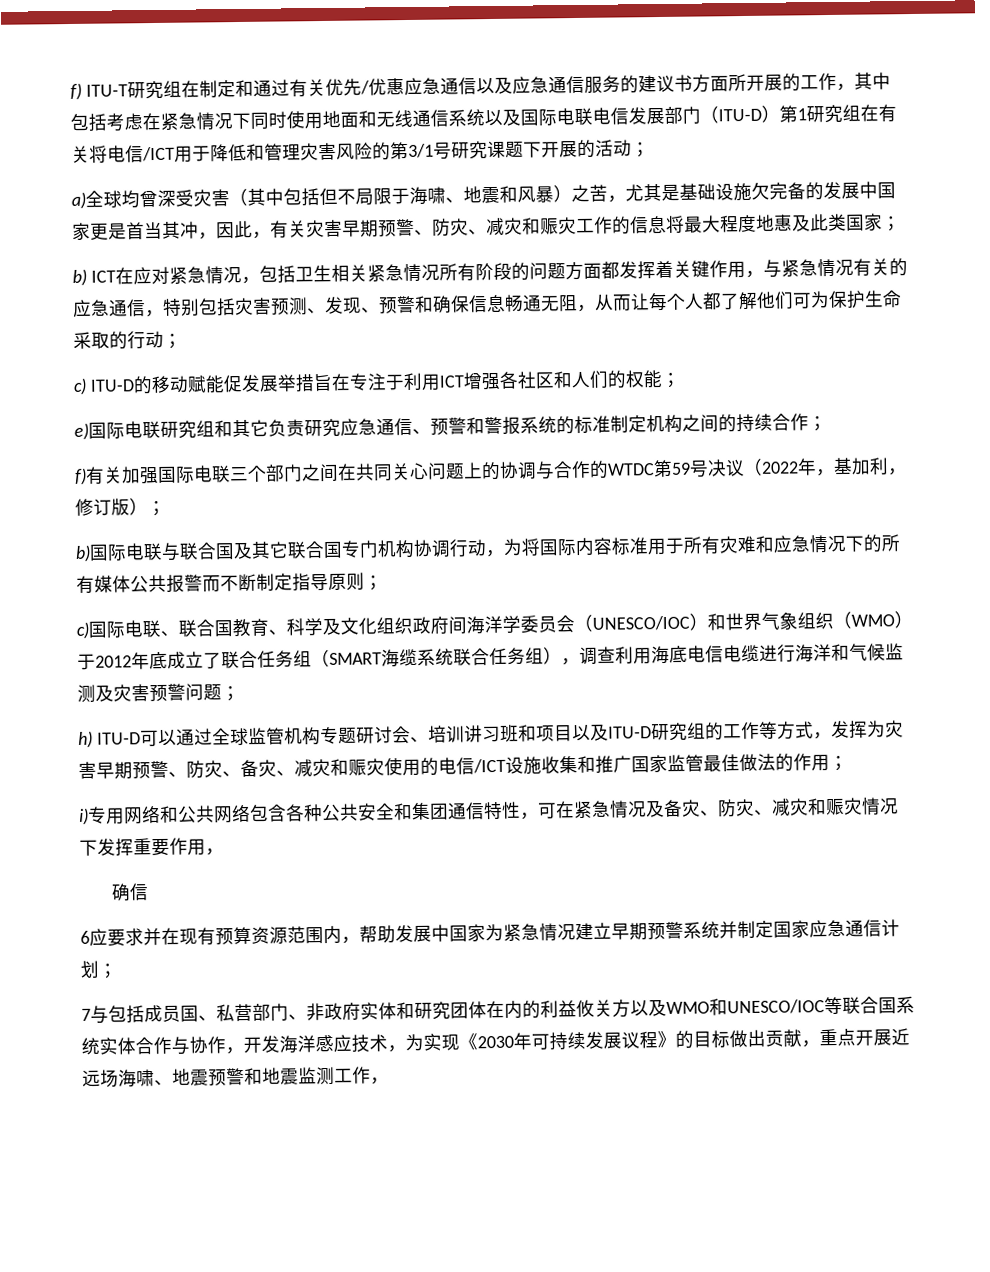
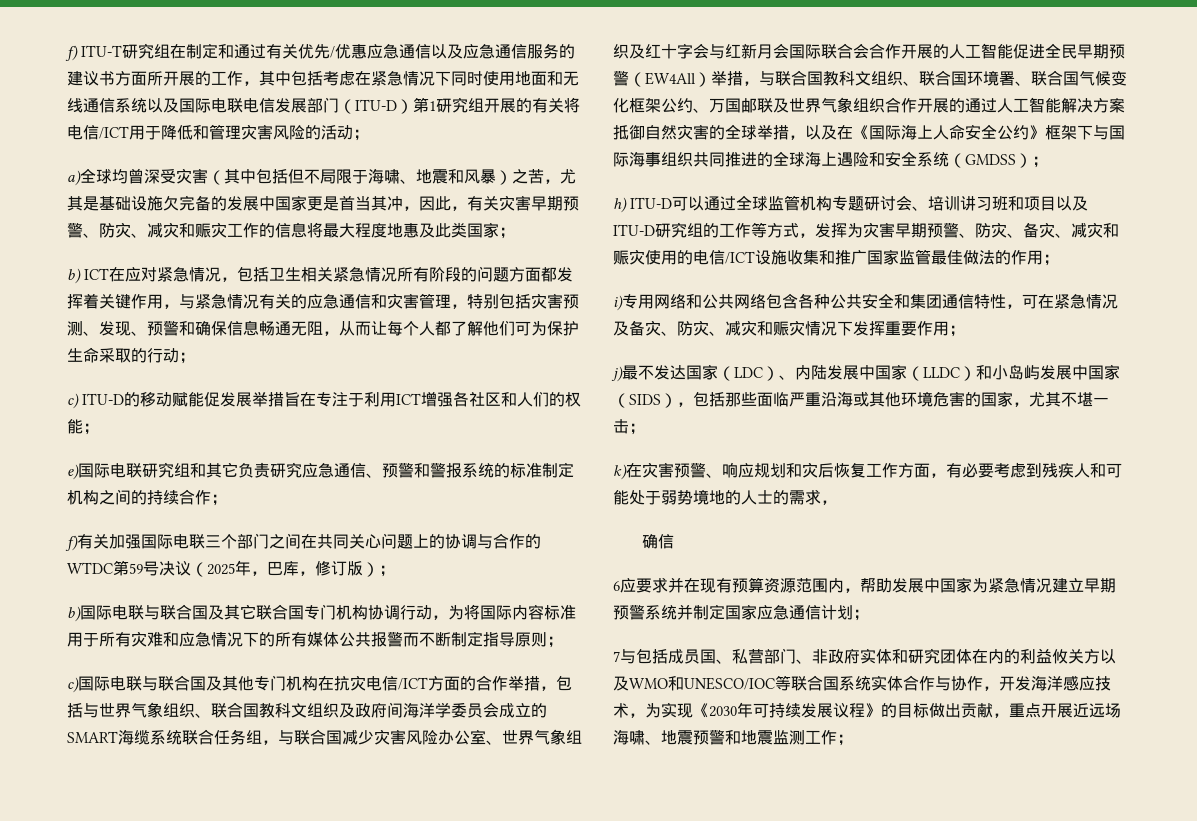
- f) ITU-T研究组在制定和通过有关优先/优惠应急通信以及应急通信服务的建议书方面所开展的工作，其中包括考虑在紧急情况下同时使用地面和无线通信系统以及国际电联电信发展部门（ITU-D）第1研究组在有关将电信/ICT用于降低和管理灾害风险的第3/1号研究课题下开展的活动；
+ f) ITU-T研究组在制定和通过有关优先/优惠应急通信以及应急通信服务的建议书方面所开展的工作，其中包括考虑在紧急情况下同时使用地面和无线通信系统以及国际电联电信发展部门（ITU-D）第1研究组开展的有关将电信/ICT用于降低和管理灾害风险的活动；
- b) ICT在应对紧急情况，包括卫生相关紧急情况所有阶段的问题方面都发挥着关键作用，与紧急情况有关的应急通信，特别包括灾害预测、发现、预警和确保信息畅通无阻，从而让每个人都了解他们可为保护生命采取的行动；
+ b) ICT在应对紧急情况，包括卫生相关紧急情况所有阶段的问题方面都发挥着关键作用，与紧急情况有关的应急通信和灾害管理，特别包括灾害预测、发现、预警和确保信息畅通无阻，从而让每个人都了解他们可为保护生命采取的行动；
- f)有关加强国际电联三个部门之间在共同关心问题上的协调与合作的WTDC第59号决议（2022年，基加利，修订版）；
+ f)有关加强国际电联三个部门之间在共同关心问题上的协调与合作的WTDC第59号决议（2025年，巴库，修订版）；
- c)国际电联、联合国教育、科学及文化组织政府间海洋学委员会（UNESCO/IOC）和世界气象组织（WMO）于2012年底成立了联合任务组（SMART海缆系统联合任务组），调查利用海底电信电缆进行海洋和气候监测及灾害预警问题；
+ c)国际电联与联合国及其他专门机构在抗灾电信/ICT方面的合作举措，包括与世界气象组织、联合国教科文组织及政府间海洋学委员会成立的SMART海缆系统联合任务组，与联合国减少灾害风险办公室、世界气象组织及红十字会与红新月会国际联合会合作开展的人工智能促进全民早期预警（EW4All）举措，与联合国教科文组织、联合国环境署、联合国气候变化框架公约、万国邮联及世界气象组织合作开展的通过人工智能解决方案抵御自然灾害的全球举措，以及在《国际海上人命安全公约》框架下与国际海事组织共同推进的全球海上遇险和安全系统（GMDSS）；
- i)专用网络和公共网络包含各种公共安全和集团通信特性，可在紧急情况及备灾、防灾、减灾和赈灾情况下发挥重要作用，
+ i)专用网络和公共网络包含各种公共安全和集团通信特性，可在紧急情况及备灾、防灾、减灾和赈灾情况下发挥重要作用；
+ j)最不发达国家（LDC）、内陆发展中国家（LLDC）和小岛屿发展中国家（SIDS），包括那些面临严重沿海或其他环境危害的国家，尤其不堪一击；
+ k)在灾害预警、响应规划和灾后恢复工作方面，有必要考虑到残疾人和可能处于弱势境地的人士的需求，
- 7与包括成员国、私营部门、非政府实体和研究团体在内的利益攸关方以及WMO和UNESCO/IOC等联合国系统实体合作与协作，开发海洋感应技术，为实现《2030年可持续发展议程》的目标做出贡献，重点开展近远场海啸、地震预警和地震监测工作，
+ 7与包括成员国、私营部门、非政府实体和研究团体在内的利益攸关方以及WMO和UNESCO/IOC等联合国系统实体合作与协作，开发海洋感应技术，为实现《2030年可持续发展议程》的目标做出贡献，重点开展近远场海啸、地震预警和地震监测工作；

